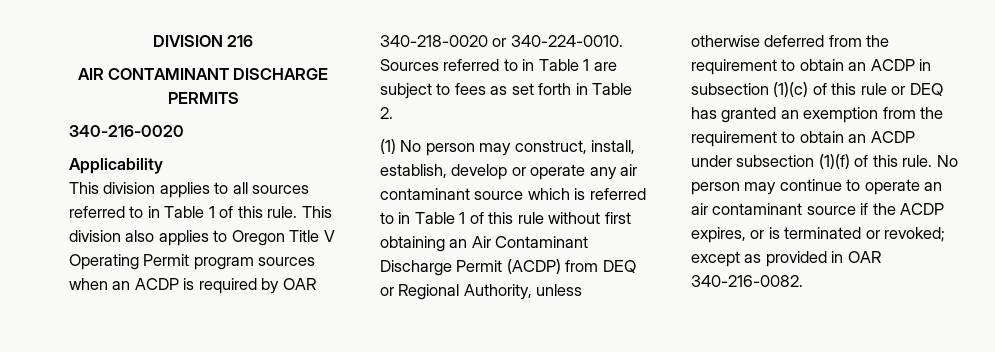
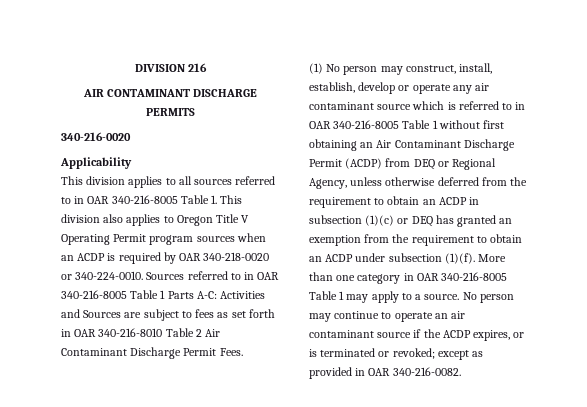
- This division applies to all sources referred to in Table 1 of this rule. This division also applies to Oregon Title V Operating Permit program sources when an ACDP is required by OAR 340-218-0020 or 340-224-0010.
+ This division applies to all sources referred to in OAR 340-216-8005 Table 1. This division also applies to Oregon Title V Operating Permit program sources when an ACDP is required by OAR 340-218-0020 or 340-224-0010.
- Sources referred to in Table 1 are subject to fees as set forth in Table 2.
+ Sources referred to in OAR 340-216-8005 Table 1 Parts A-C: Activities and Sources are subject to fees as set forth in OAR 340-216-8010 Table 2 Air Contaminant Discharge Permit Fees.
- (1) No person may construct, install, establish, develop or operate any air contaminant source which is referred to in Table 1 of this rule without first obtaining an Air Contaminant Discharge Permit (ACDP) from DEQ or Regional Authority, unless otherwise deferred from the requirement to obtain an ACDP in subsection (1)(c) of this rule or DEQ has granted an exemption from the requirement to obtain an ACDP under subsection (1)(f) of this rule.
+ (1) No person may construct, install, establish, develop or operate any air contaminant source which is referred to in OAR 340-216-8005 Table 1 without first obtaining an Air Contaminant Discharge Permit (ACDP) from DEQ or Regional Agency, unless otherwise deferred from the requirement to obtain an ACDP in subsection (1)(c) or DEQ has granted an exemption from the requirement to obtain an ACDP under subsection (1)(f). More than one category in OAR 340-216-8005 Table 1 may apply to a source.

